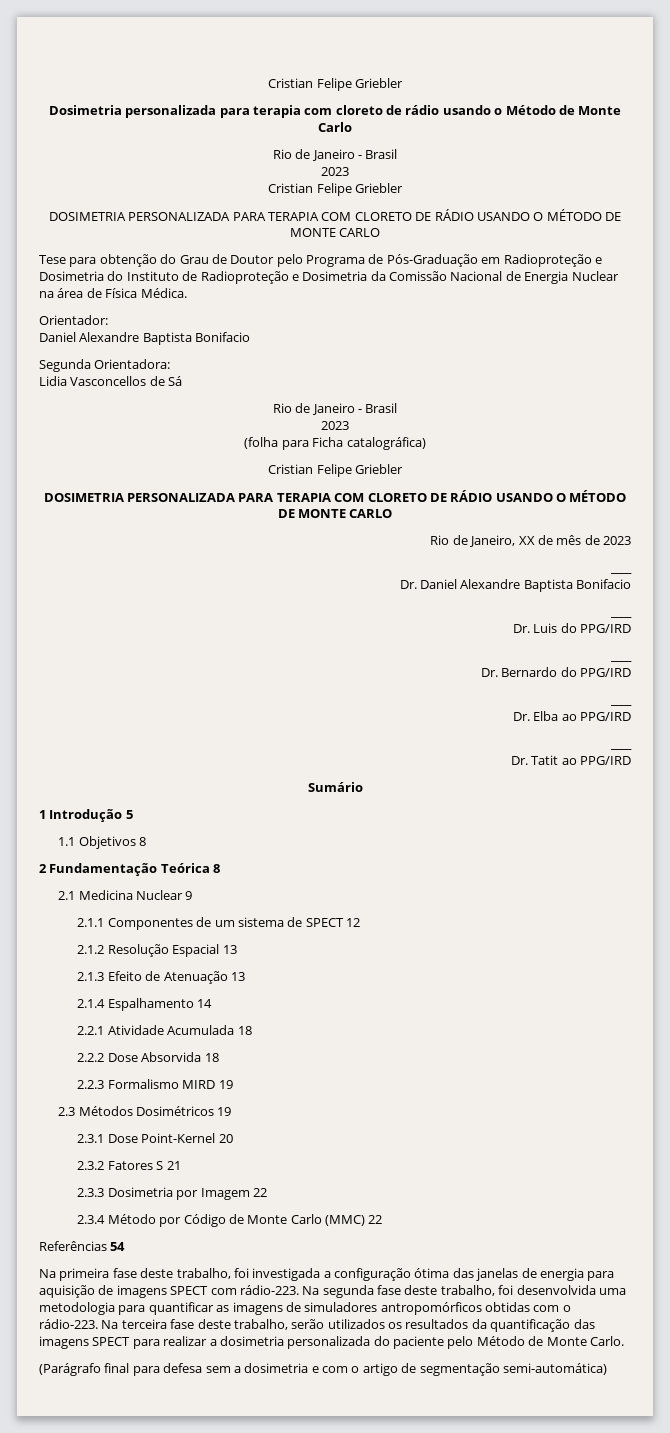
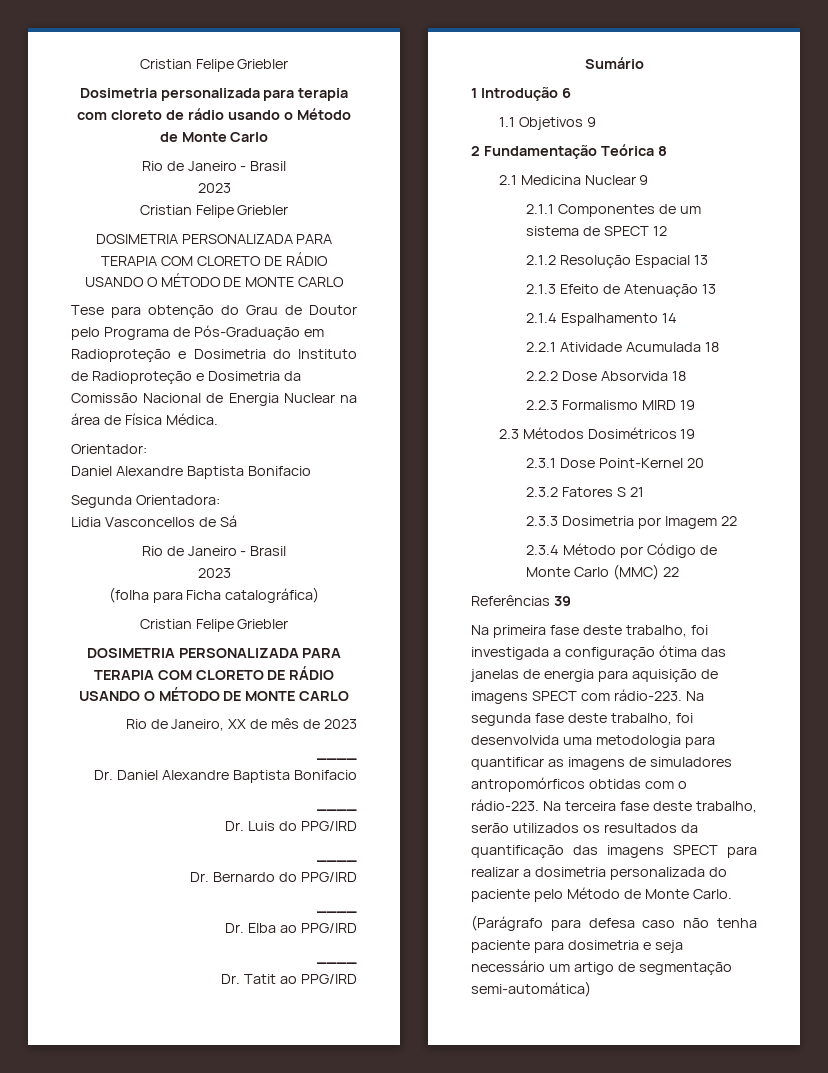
- 1 Introdução 5
+ 1 Introdução 6
- 1.1 Objetivos 8
+ 1.1 Objetivos 9
- Referências 54
+ Referências 39
- (Parágrafo final para defesa sem a dosimetria e com o artigo de segmentação semi-automática)
+ (Parágrafo para defesa caso não tenha paciente para dosimetria e seja necessário um artigo de segmentação semi-automática)

